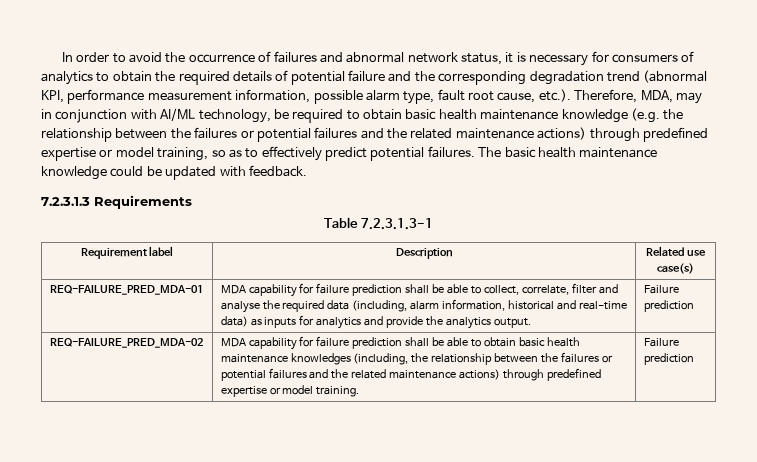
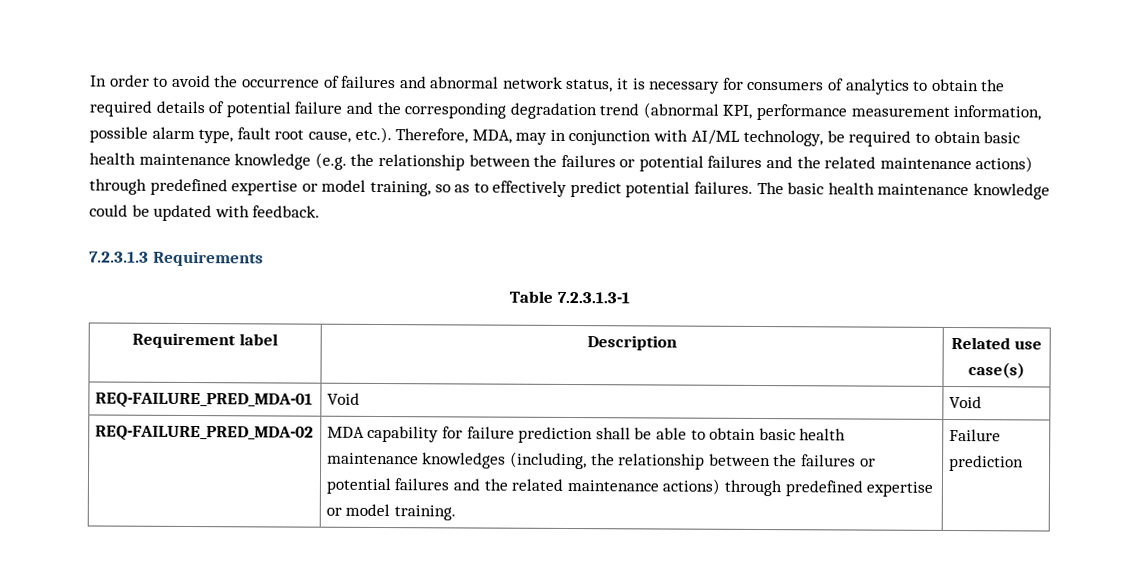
- REQ-FAILURE_PRED_MDA-01 | MDA capability for failure prediction shall be able to collect, correlate, filter and analyse the required data (including, alarm information, historical and real-time data) as inputs for analytics and provide the analytics output. | Failure prediction
+ REQ-FAILURE_PRED_MDA-01 | Void | Void

